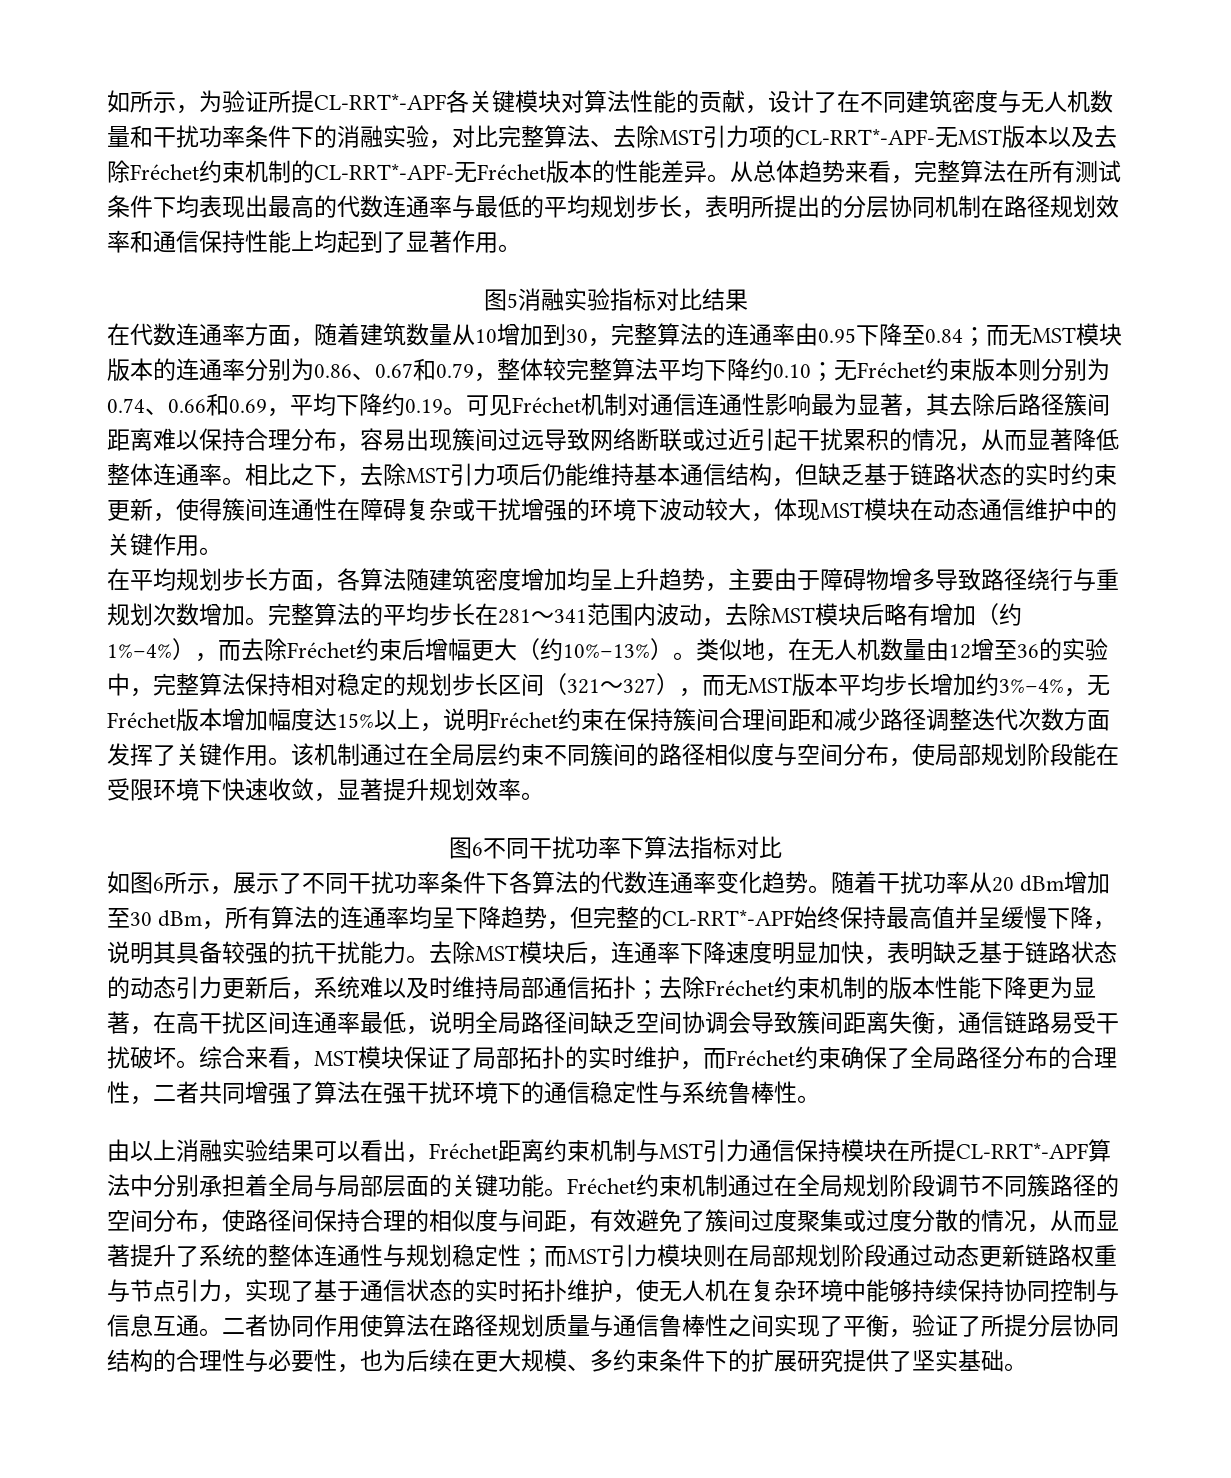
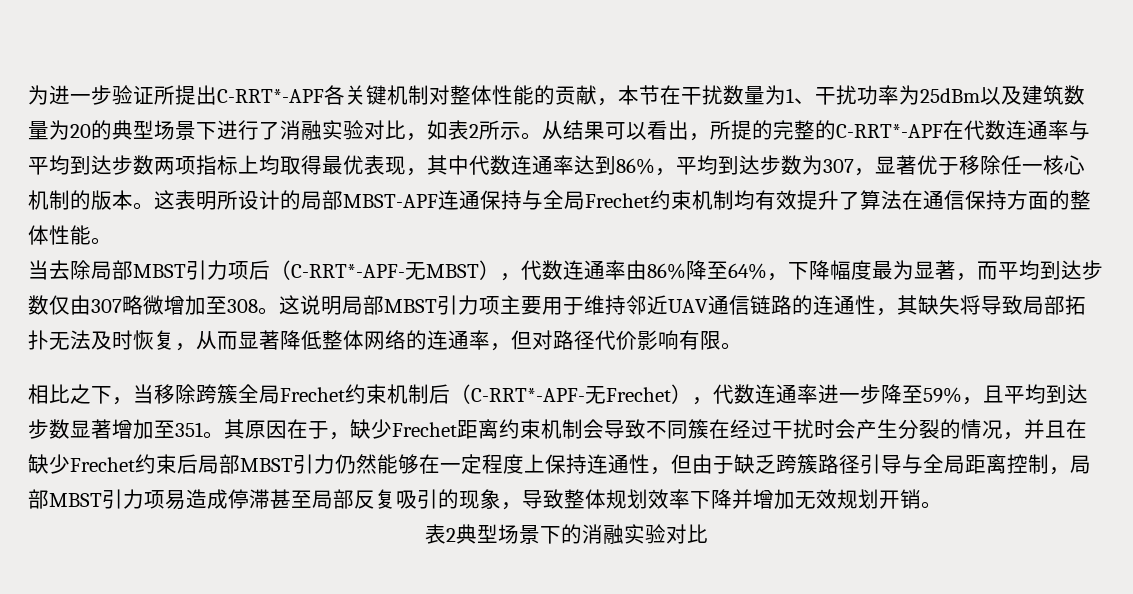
- 如所示，为验证所提CL-RRT*-APF各关键模块对算法性能的贡献，设计了在不同建筑密度与无人机数量和干扰功率条件下的消融实验，对比完整算法、去除MST引力项的CL-RRT*-APF-无MST版本以及去除Fréchet约束机制的CL-RRT*-APF-无Fréchet版本的性能差异。从总体趋势来看，完整算法在所有测试条件下均表现出最高的代数连通率与最低的平均规划步长，表明所提出的分层协同机制在路径规划效率和通信保持性能上均起到了显著作用。
- 图5消融实验指标对比结果
- 在代数连通率方面，随着建筑数量从10增加到30，完整算法的连通率由0.95下降至0.84；而无MST模块版本的连通率分别为0.86、0.67和0.79，整体较完整算法平均下降约0.10；无Fréchet约束版本则分别为0.74、0.66和0.69，平均下降约0.19。可见Fréchet机制对通信连通性影响最为显著，其去除后路径簇间距离难以保持合理分布，容易出现簇间过远导致网络断联或过近引起干扰累积的情况，从而显著降低整体连通率。相比之下，去除MST引力项后仍能维持基本通信结构，但缺乏基于链路状态的实时约束更新，使得簇间连通性在障碍复杂或干扰增强的环境下波动较大，体现MST模块在动态通信维护中的关键作用。
- 在平均规划步长方面，各算法随建筑密度增加均呈上升趋势，主要由于障碍物增多导致路径绕行与重规划次数增加。完整算法的平均步长在281～341范围内波动，去除MST模块后略有增加（约1%–4%），而去除Fréchet约束后增幅更大（约10%–13%）。类似地，在无人机数量由12增至36的实验中，完整算法保持相对稳定的规划步长区间（321～327），而无MST版本平均步长增加约3%–4%，无Fréchet版本增加幅度达15%以上，说明Fréchet约束在保持簇间合理间距和减少路径调整迭代次数方面发挥了关键作用。该机制通过在全局层约束不同簇间的路径相似度与空间分布，使局部规划阶段能在受限环境下快速收敛，显著提升规划效率。
- 图6不同干扰功率下算法指标对比
- 如图6所示，展示了不同干扰功率条件下各算法的代数连通率变化趋势。随着干扰功率从20 dBm增加至30 dBm，所有算法的连通率均呈下降趋势，但完整的CL-RRT*-APF始终保持最高值并呈缓慢下降，说明其具备较强的抗干扰能力。去除MST模块后，连通率下降速度明显加快，表明缺乏基于链路状态的动态引力更新后，系统难以及时维持局部通信拓扑；去除Fréchet约束机制的版本性能下降更为显著，在高干扰区间连通率最低，说明全局路径间缺乏空间协调会导致簇间距离失衡，通信链路易受干扰破坏。综合来看，MST模块保证了局部拓扑的实时维护，而Fréchet约束确保了全局路径分布的合理性，二者共同增强了算法在强干扰环境下的通信稳定性与系统鲁棒性。
- 由以上消融实验结果可以看出，Fréchet距离约束机制与MST引力通信保持模块在所提CL-RRT*-APF算法中分别承担着全局与局部层面的关键功能。Fréchet约束机制通过在全局规划阶段调节不同簇路径的空间分布，使路径间保持合理的相似度与间距，有效避免了簇间过度聚集或过度分散的情况，从而显著提升了系统的整体连通性与规划稳定性；而MST引力模块则在局部规划阶段通过动态更新链路权重与节点引力，实现了基于通信状态的实时拓扑维护，使无人机在复杂环境中能够持续保持协同控制与信息互通。二者协同作用使算法在路径规划质量与通信鲁棒性之间实现了平衡，验证了所提分层协同结构的合理性与必要性，也为后续在更大规模、多约束条件下的扩展研究提供了坚实基础。
+ 为进一步验证所提出C-RRT*-APF各关键机制对整体性能的贡献，本节在干扰数量为1、干扰功率为25dBm以及建筑数量为20的典型场景下进行了消融实验对比，如表2所示。从结果可以看出，所提的完整的C-RRT*-APF在代数连通率与平均到达步数两项指标上均取得最优表现，其中代数连通率达到86%，平均到达步数为307，显著优于移除任一核心机制的版本。这表明所设计的局部MBST-APF连通保持与全局Frechet约束机制均有效提升了算法在通信保持方面的整体性能。
+ 当去除局部MBST引力项后（C-RRT*-APF-无MBST），代数连通率由86%降至64%，下降幅度最为显著，而平均到达步数仅由307略微增加至308。这说明局部MBST引力项主要用于维持邻近UAV通信链路的连通性，其缺失将导致局部拓扑无法及时恢复，从而显著降低整体网络的连通率，但对路径代价影响有限。
+ 相比之下，当移除跨簇全局Frechet约束机制后（C-RRT*-APF-无Frechet），代数连通率进一步降至59%，且平均到达步数显著增加至351。其原因在于，缺少Frechet距离约束机制会导致不同簇在经过干扰时会产生分裂的情况，并且在缺少Frechet约束后局部MBST引力仍然能够在一定程度上保持连通性，但由于缺乏跨簇路径引导与全局距离控制，局部MBST引力项易造成停滞甚至局部反复吸引的现象，导致整体规划效率下降并增加无效规划开销。
+ 表2典型场景下的消融实验对比

